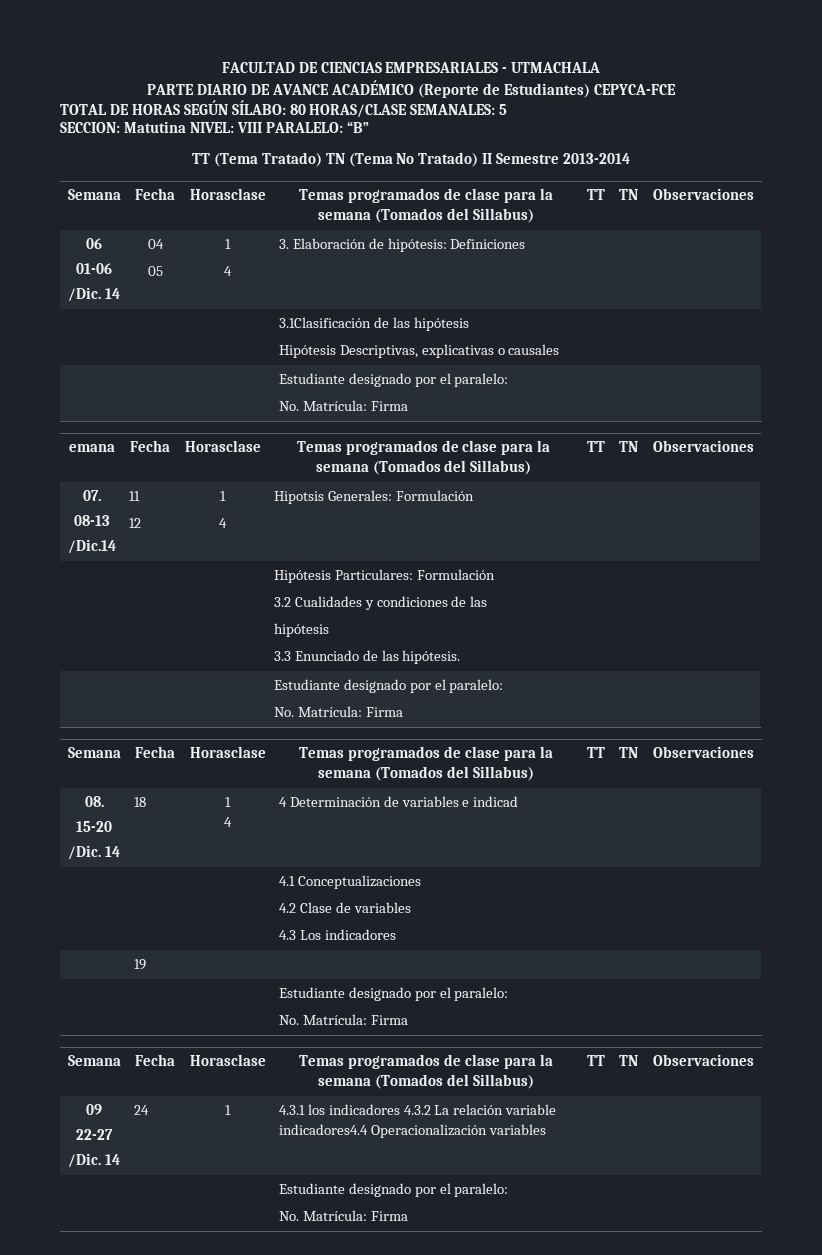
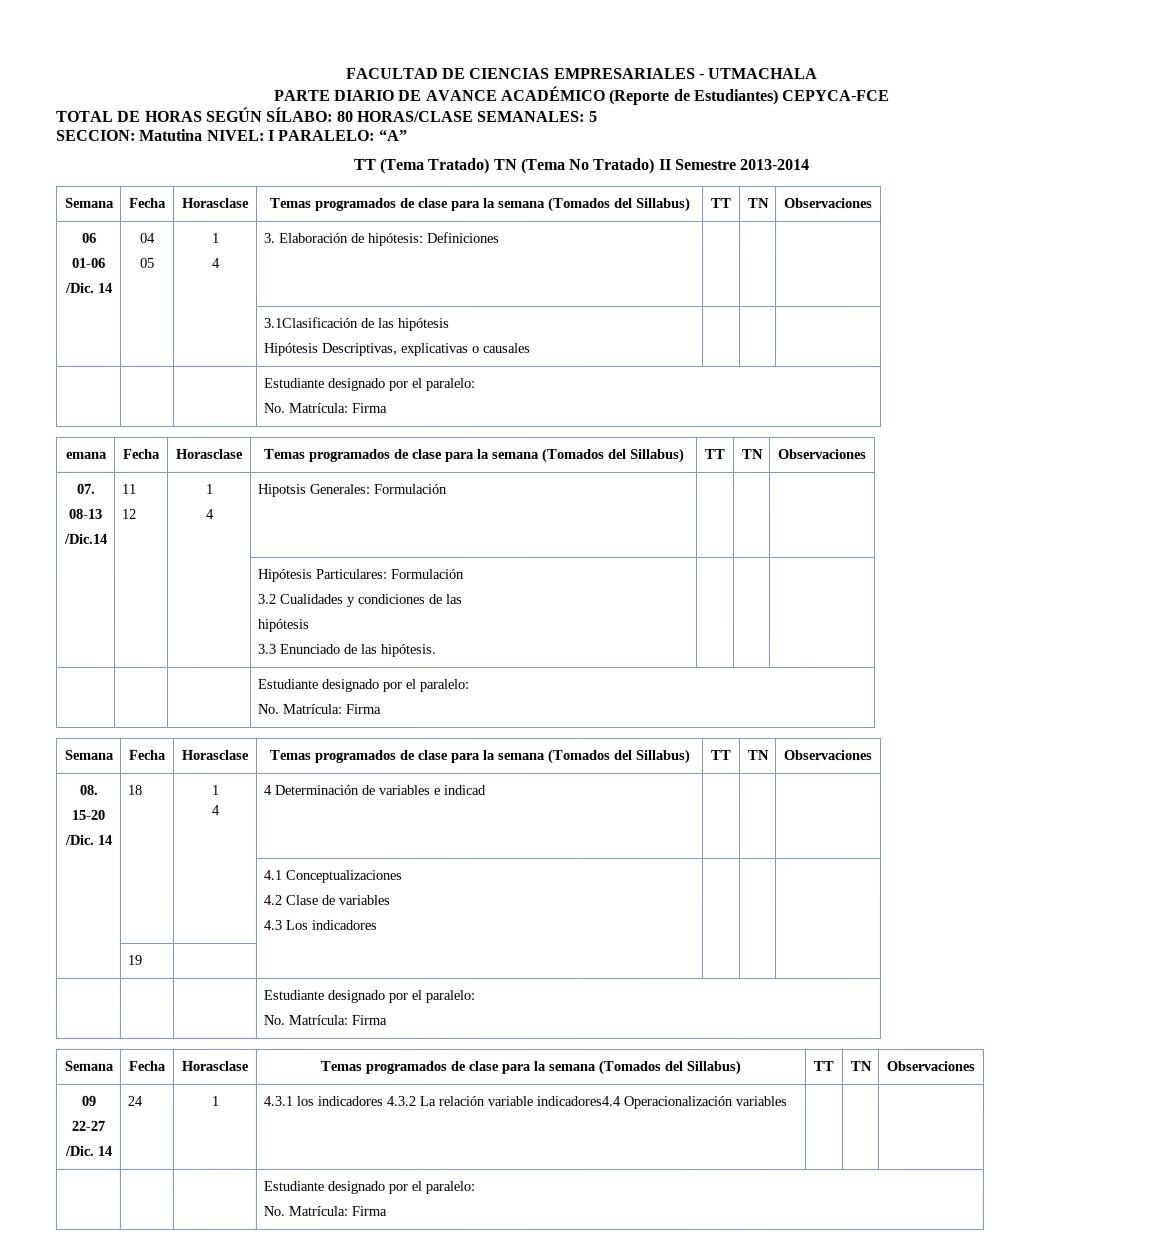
- SECCION: Matutina NIVEL: VIII PARALELO: “B”
+ SECCION: Matutina NIVEL: I PARALELO: “A”

